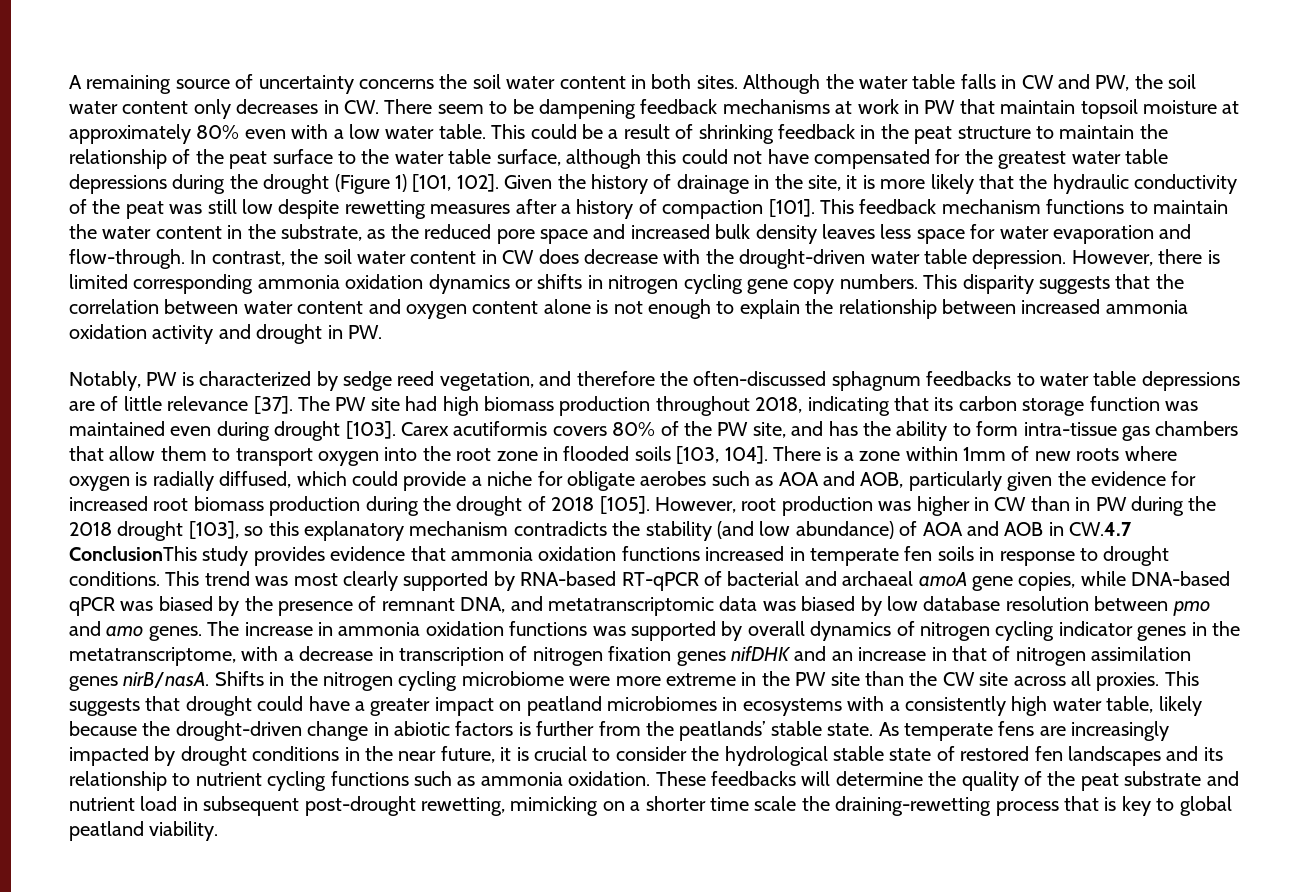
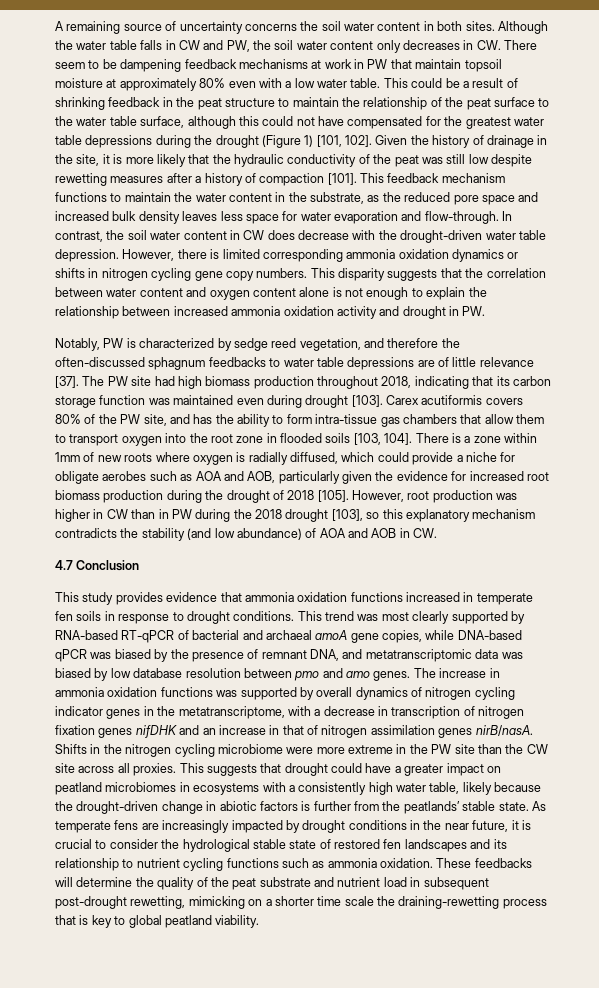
- However, root production was higher in CW than in PW during the 2018 drought [103], so this explanatory mechanism contradicts the stability (and low abundance) of AOA and AOB in CW.4.7 ConclusionThis study provides evidence that ammonia oxidation functions increased in temperate fen soils in response to drought conditions.
+ However, root production was higher in CW than in PW during the 2018 drought [103], so this explanatory mechanism contradicts the stability (and low abundance) of AOA and AOB in CW.
+ 4.7 Conclusion
+ This study provides evidence that ammonia oxidation functions increased in temperate fen soils in response to drought conditions.

